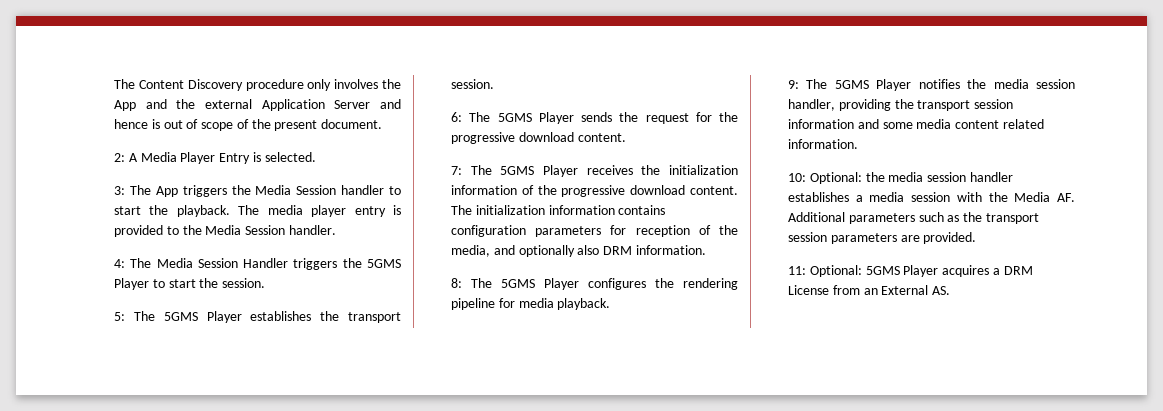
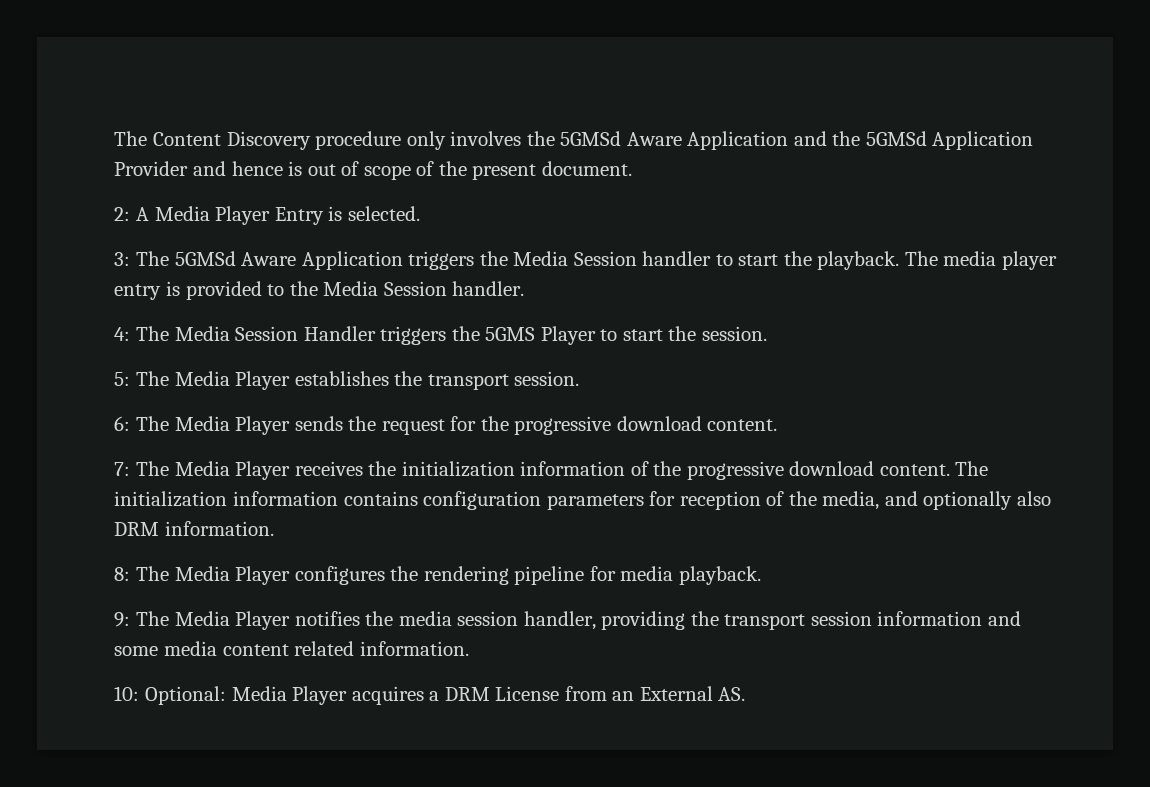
- The Content Discovery procedure only involves the App and the external Application Server and hence is out of scope of the present document.
+ The Content Discovery procedure only involves the 5GMSd Aware Application and the 5GMSd Application Provider and hence is out of scope of the present document.
- 3: The App triggers the Media Session handler to start the playback.
+ 3: The 5GMSd Aware Application triggers the Media Session handler to start the playback.
- 5: The 5GMS Player establishes the transport session.
+ 5: The Media Player establishes the transport session.
- 6: The 5GMS Player sends the request for the progressive download content.
+ 6: The Media Player sends the request for the progressive download content.
- 7: The 5GMS Player receives the initialization information of the progressive download content.
+ 7: The Media Player receives the initialization information of the progressive download content.
- 8: The 5GMS Player configures the rendering pipeline for media playback.
+ 8: The Media Player configures the rendering pipeline for media playback.
- 9: The 5GMS Player notifies the media session handler, providing the transport session information and some media content related information.
+ 9: The Media Player notifies the media session handler, providing the transport session information and some media content related information.
- 10: Optional: the media session handler establishes a media session with the Media AF. Additional parameters such as the transport session parameters are provided.
- 11: Optional: 5GMS Player acquires a DRM License from an External AS.
+ 10: Optional: Media Player acquires a DRM License from an External AS.

